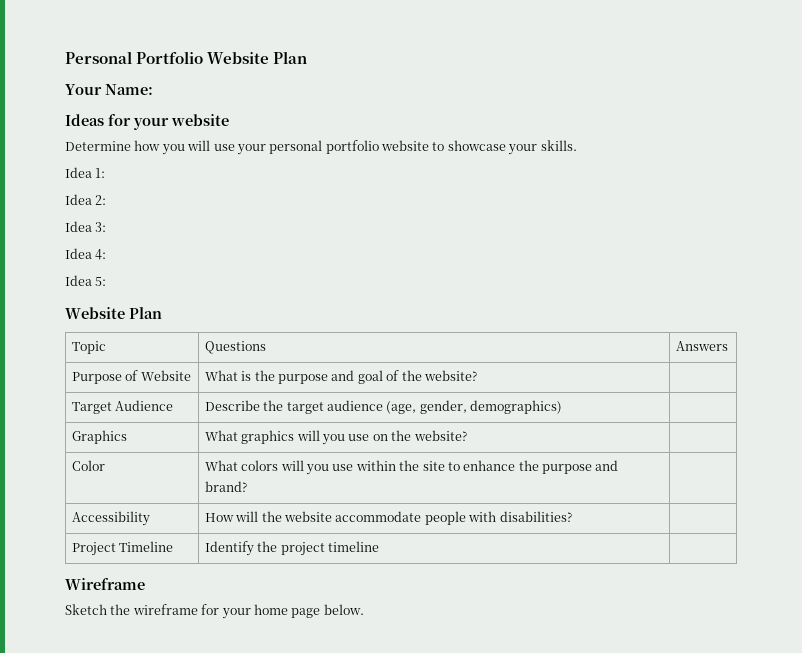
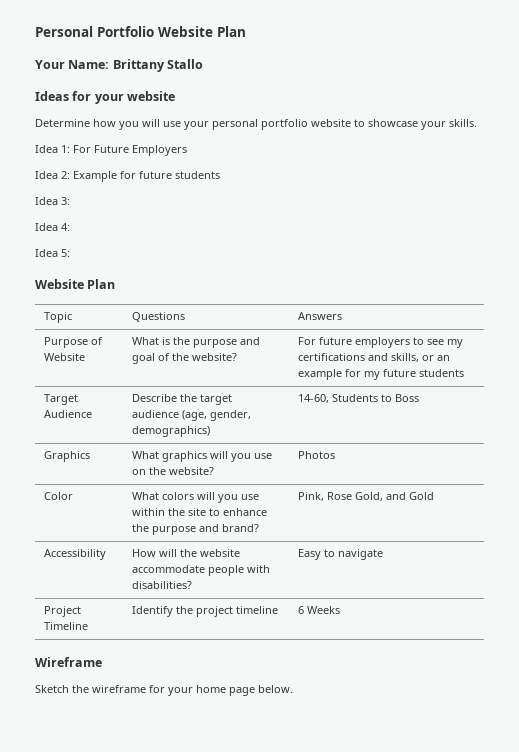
- Your Name:
+ Your Name: Brittany Stallo
- Idea 1:
+ Idea 1: For Future Employers
- Idea 2:
+ Idea 2: Example for future students
- Purpose of Website | What is the purpose and goal of the website? |
+ Purpose of Website | What is the purpose and goal of the website? | For future employers to see my certifications and skills, or an example for my future students
- Target Audience | Describe the target audience (age, gender, demographics) |
+ Target Audience | Describe the target audience (age, gender, demographics) | 14-60, Students to Boss
- Graphics | What graphics will you use on the website? |
+ Graphics | What graphics will you use on the website? | Photos
- Color | What colors will you use within the site to enhance the purpose and brand? |
+ Color | What colors will you use within the site to enhance the purpose and brand? | Pink, Rose Gold, and Gold
- Accessibility | How will the website accommodate people with disabilities? |
+ Accessibility | How will the website accommodate people with disabilities? | Easy to navigate
- Project Timeline | Identify the project timeline |
+ Project Timeline | Identify the project timeline | 6 Weeks

